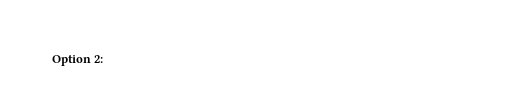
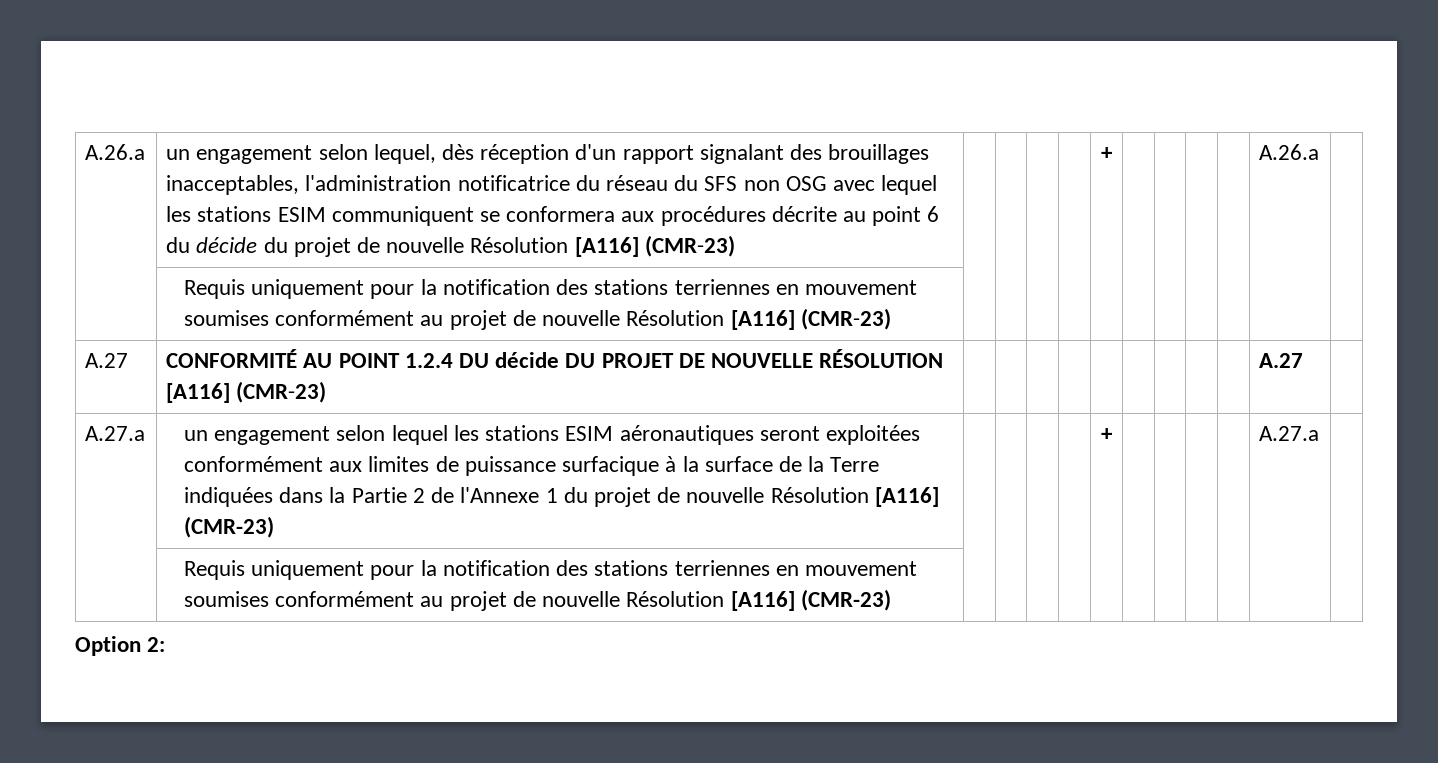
+ A.26.a | un engagement selon lequel, dès réception d'un rapport signalant des brouillages inacceptables, l'administration notificatrice du réseau du SFS non OSG avec lequel les stations ESIM communiquent se conformera aux procédures décrite au point 6 du décide du projet de nouvelle Résolution [A116] (CMR-23) | | | | | + | | | | | A.26.a |
+ | Requis uniquement pour la notification des stations terriennes en mouvement soumises conformément au projet de nouvelle Résolution [A116] (CMR-23) | | | | | | | | | | |
+ A.27 | CONFORMITÉ AU POINT 1.2.4 DU décide DU PROJET DE NOUVELLE RÉSOLUTION [A116] (CMR-23) | | | | | | | | | | A.27 |
+ A.27.a | un engagement selon lequel les stations ESIM aéronautiques seront exploitées conformément aux limites de puissance surfacique à la surface de la Terre indiquées dans la Partie 2 de l'Annexe 1 du projet de nouvelle Résolution [A116] (CMR-23) | | | | | + | | | | | A.27.a |
+ | Requis uniquement pour la notification des stations terriennes en mouvement soumises conformément au projet de nouvelle Résolution [A116] (CMR-23) | | | | | | | | | | |

